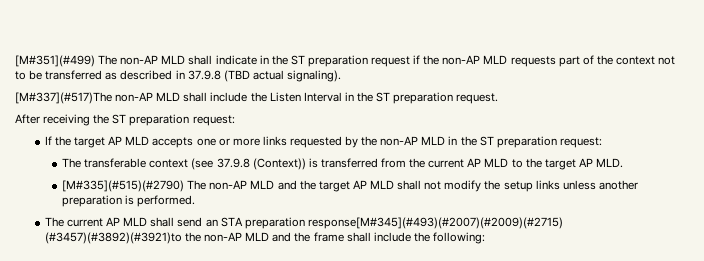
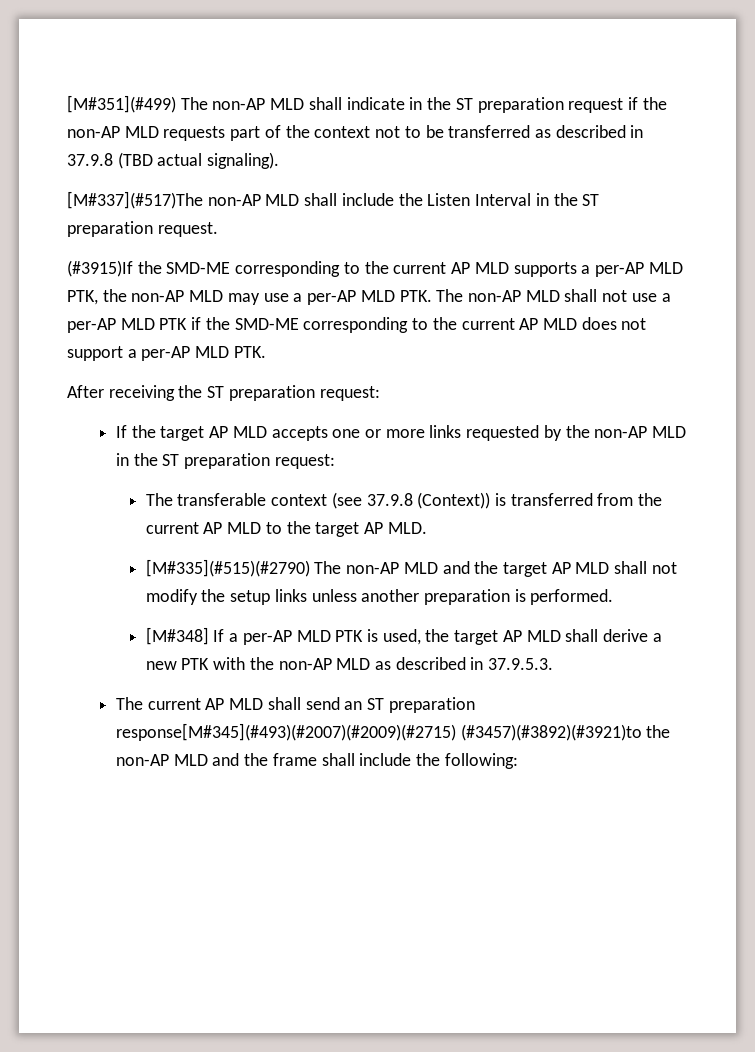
+ (#3915)If the SMD-ME corresponding to the current AP MLD supports a per-AP MLD PTK, the non-AP MLD may use a per-AP MLD PTK. The non-AP MLD shall not use a per-AP MLD PTK if the SMD-ME corresponding to the current AP MLD does not support a per-AP MLD PTK.
+ [M#348] If a per-AP MLD PTK is used, the target AP MLD shall derive a new PTK with the non-AP MLD as described in 37.9.5.3.
- The current AP MLD shall send an STA preparation response[M#345](#493)(#2007)(#2009)(#2715) (#3457)(#3892)(#3921)to the non-AP MLD and the frame shall include the following:
+ The current AP MLD shall send an ST preparation response[M#345](#493)(#2007)(#2009)(#2715) (#3457)(#3892)(#3921)to the non-AP MLD and the frame shall include the following:

